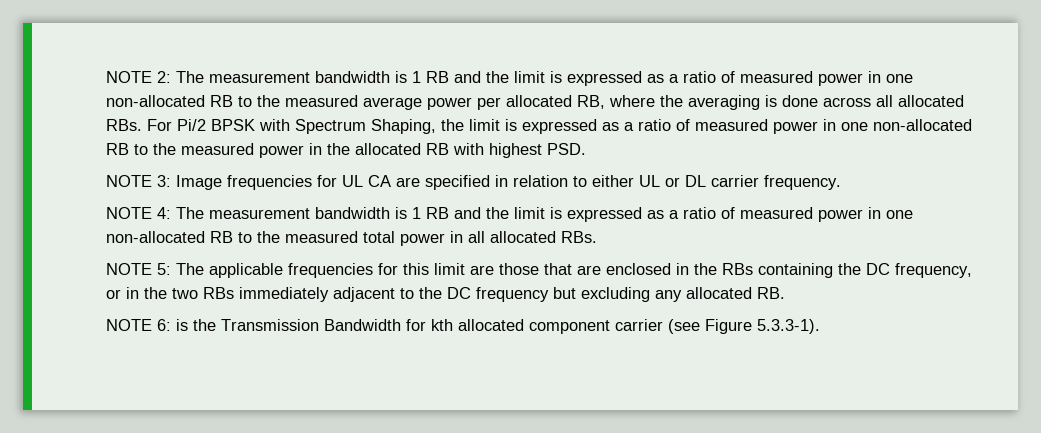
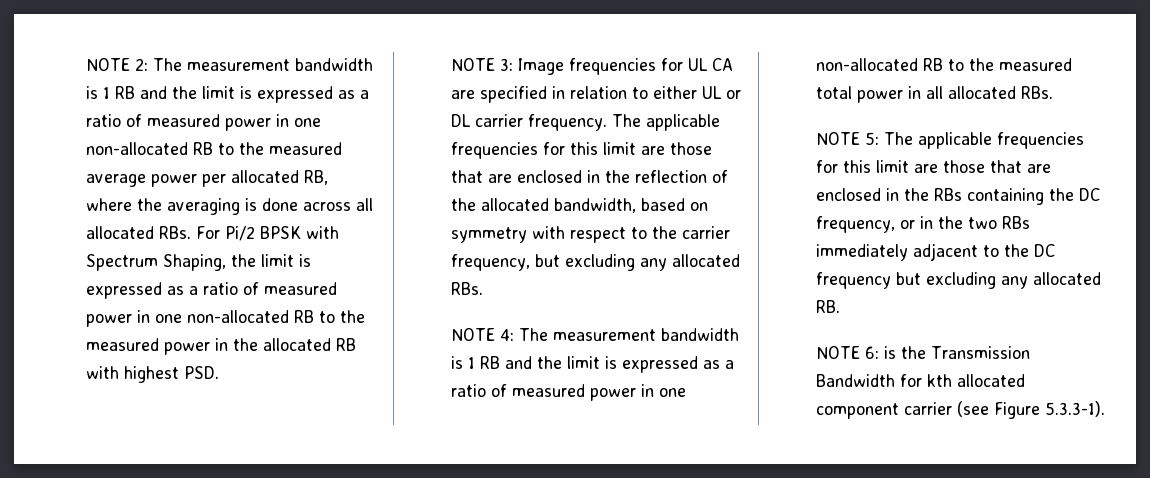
+ The applicable frequencies for this limit are those that are enclosed in the reflection of the allocated bandwidth, based on symmetry with respect to the carrier frequency, but excluding any allocated RBs.

